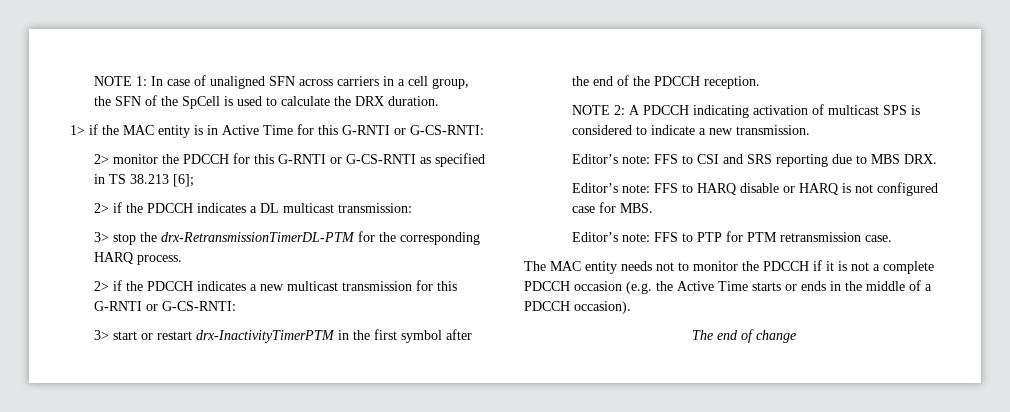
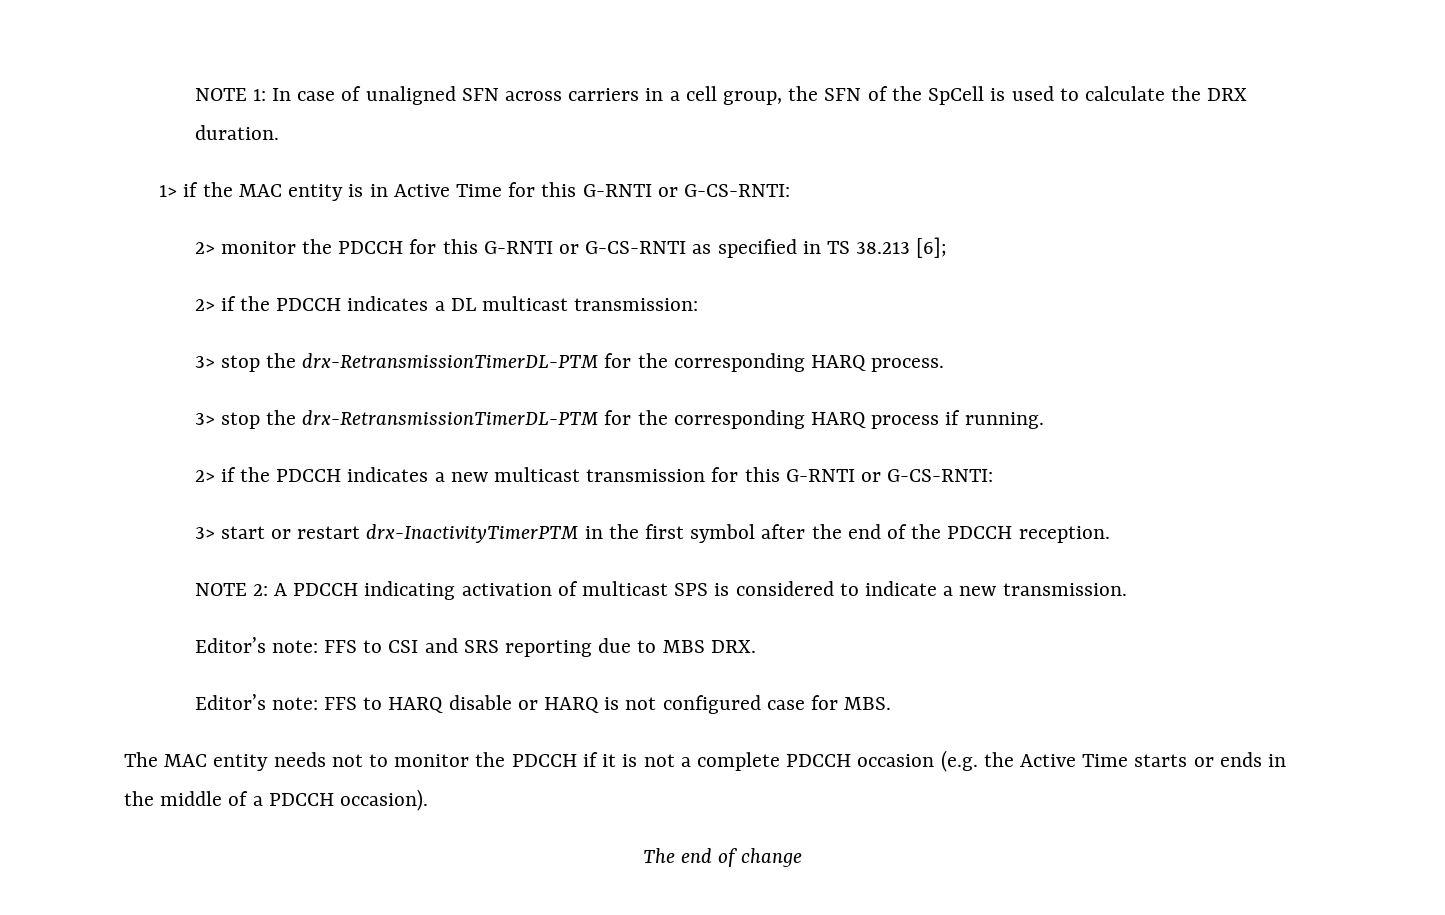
+ 3> stop the drx-RetransmissionTimerDL-PTM for the corresponding HARQ process if running.
- Editor’s note: FFS to PTP for PTM retransmission case.

